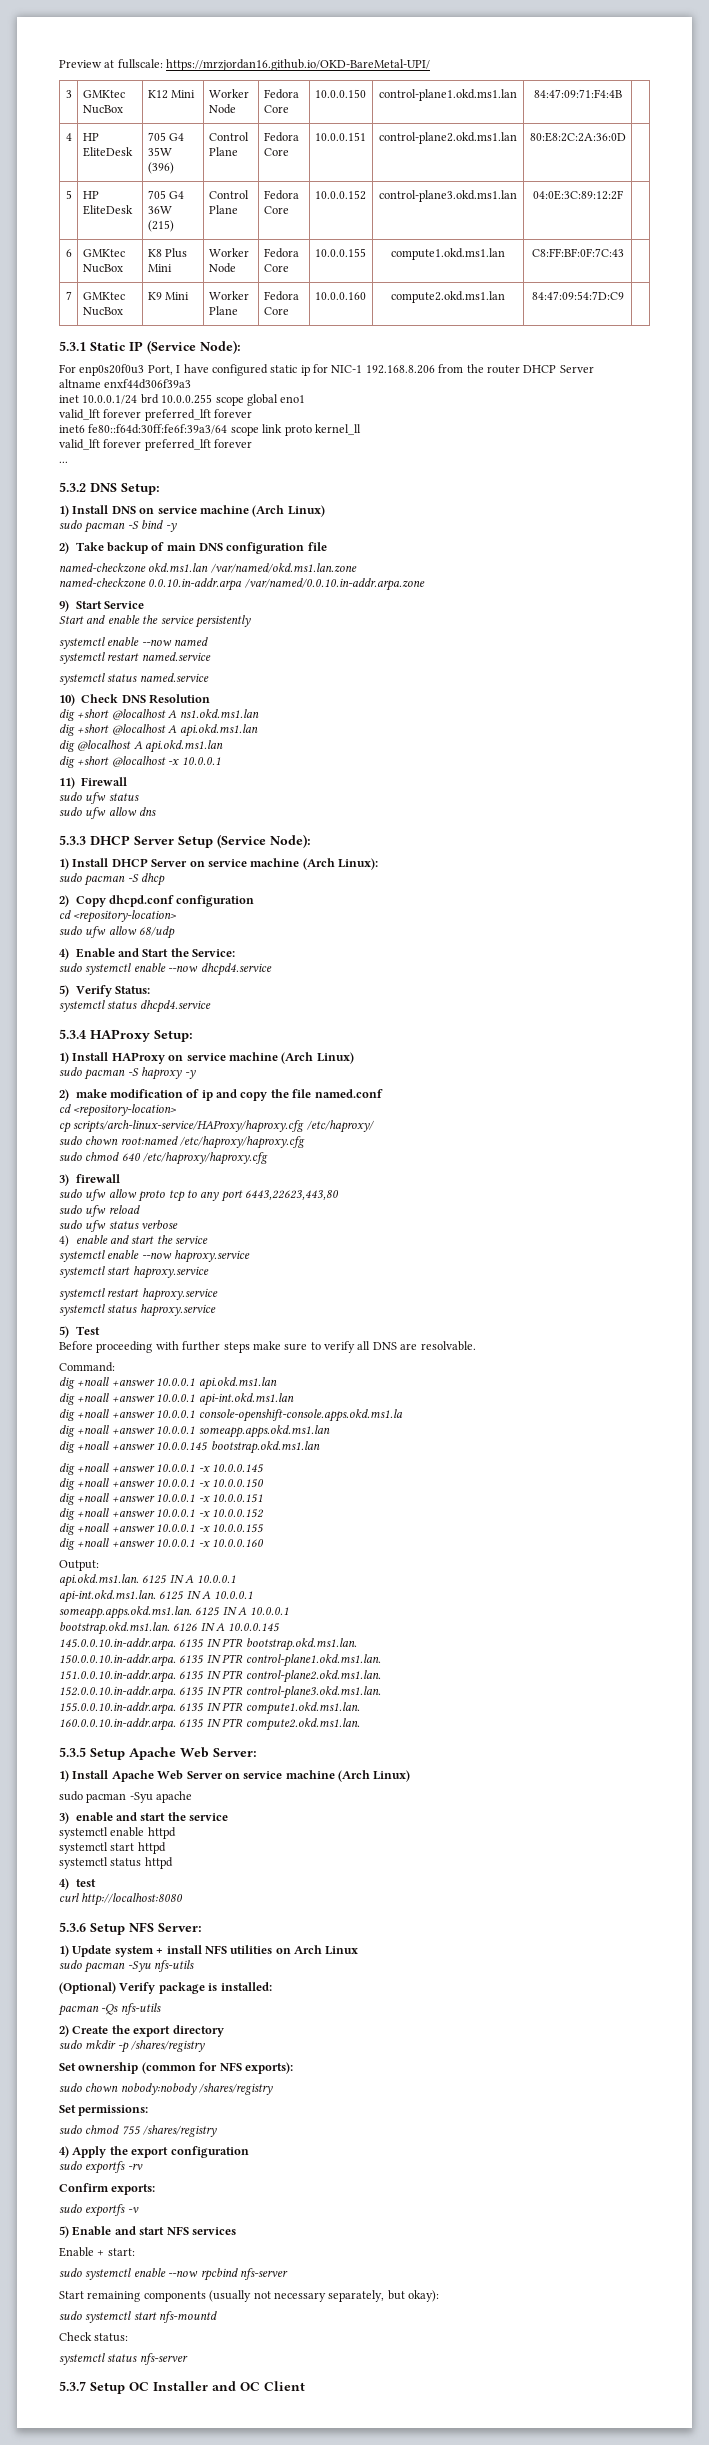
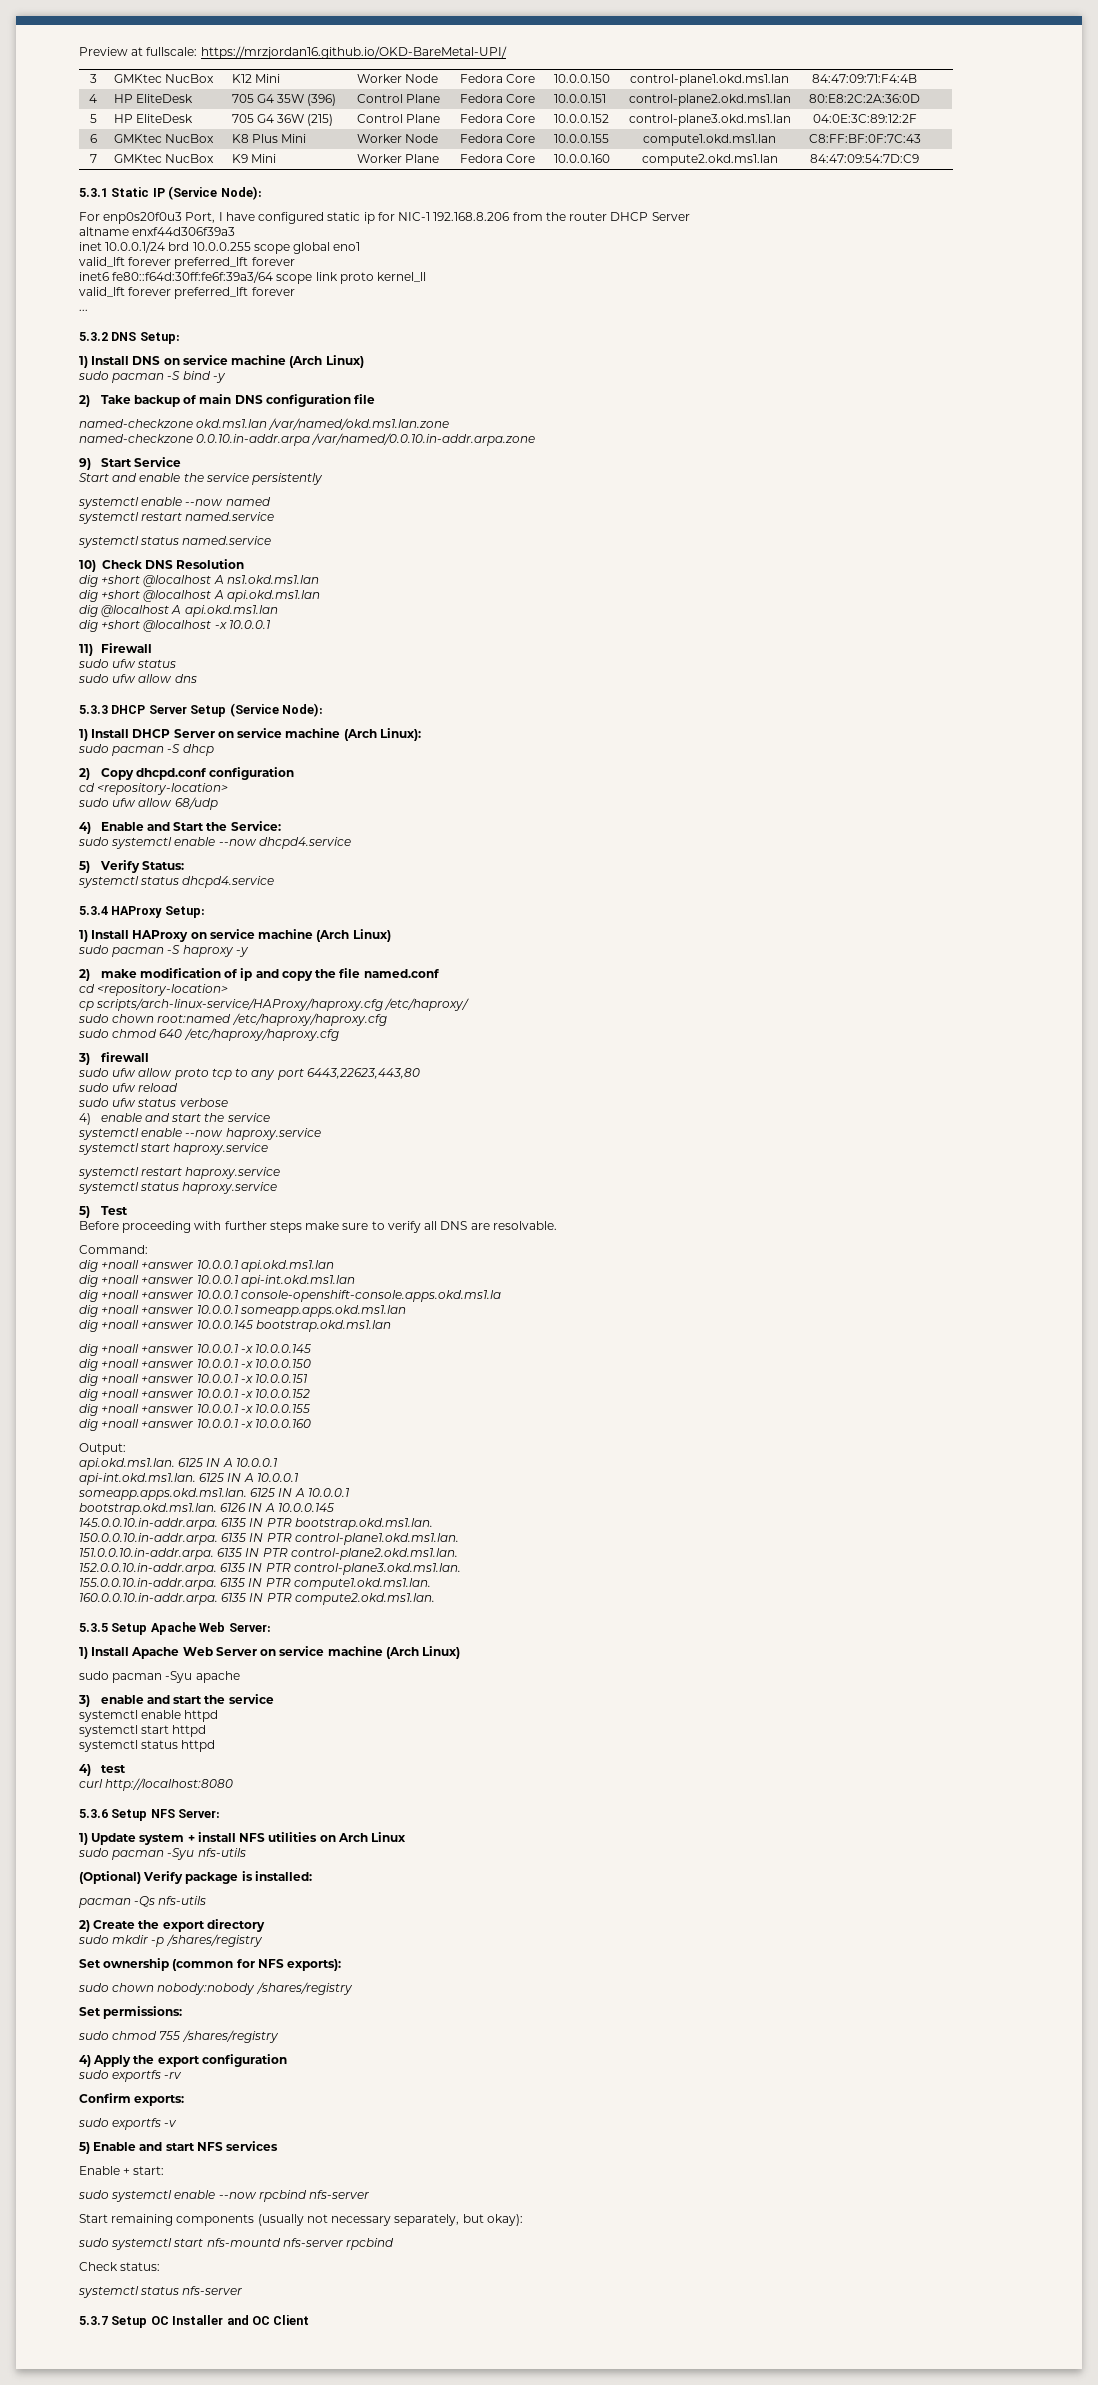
- sudo systemctl start nfs-mountd
+ sudo systemctl start nfs-mountd nfs-server rpcbind

